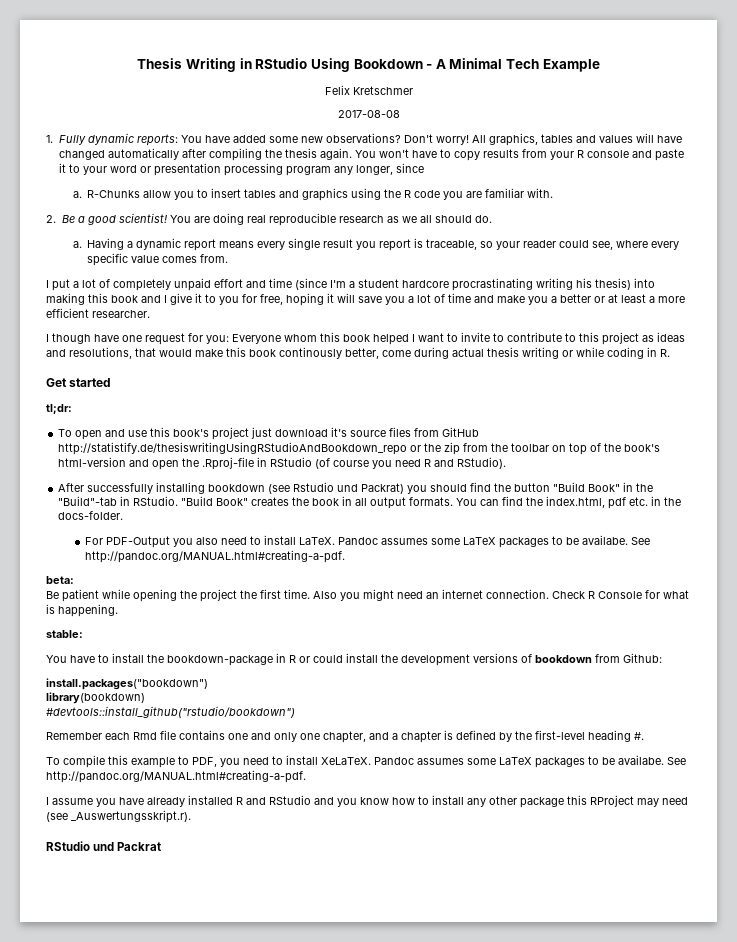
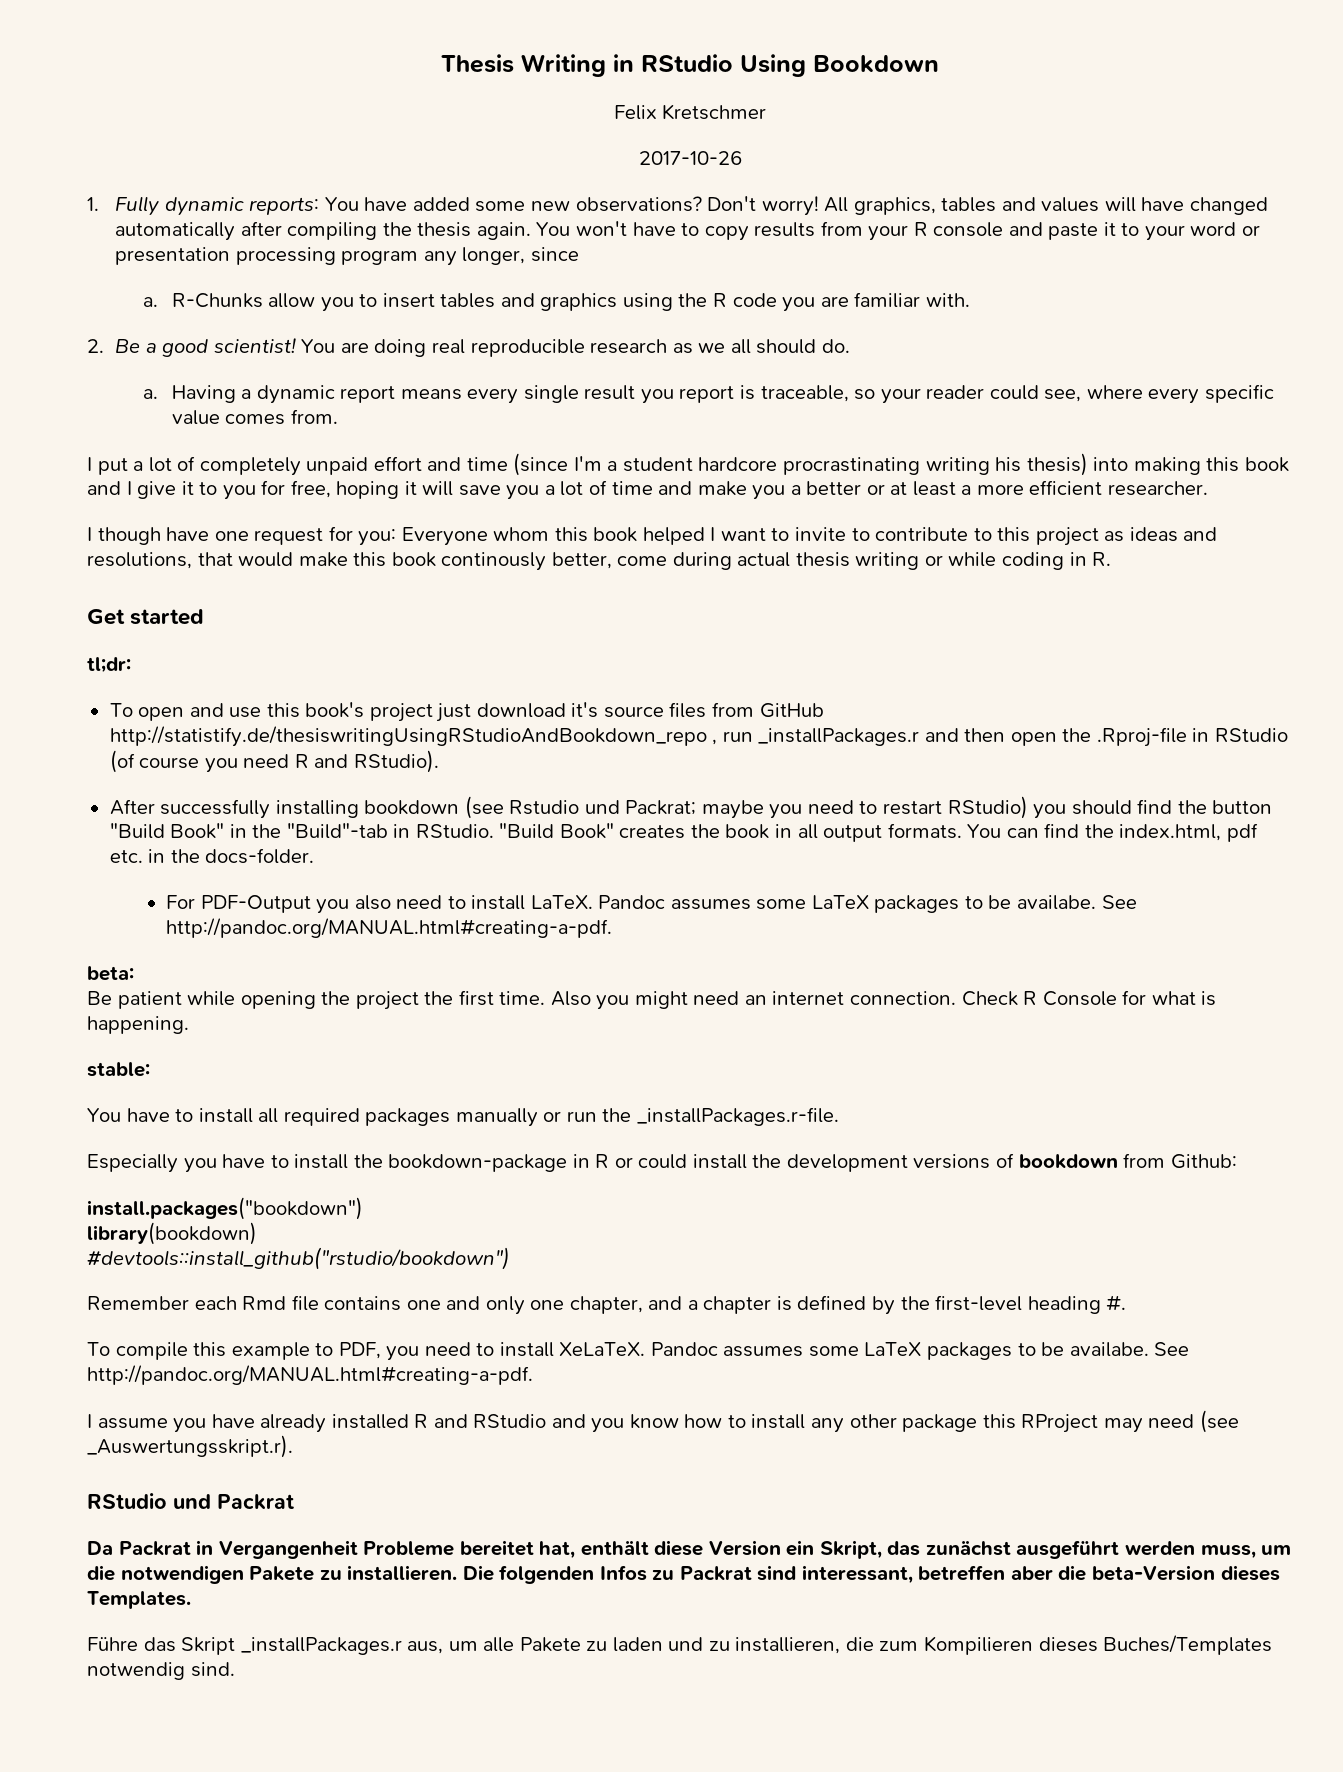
- Thesis Writing in RStudio Using Bookdown - A Minimal Tech Example
+ Thesis Writing in RStudio Using Bookdown
- 2017-08-08
+ 2017-10-26
- To open and use this book's project just download it's source files from GitHub http://statistify.de/thesiswritingUsingRStudioAndBookdown_repo or the zip from the toolbar on top of the book's html-version and open the .Rproj-file in RStudio (of course you need R and RStudio).
+ To open and use this book's project just download it's source files from GitHub http://statistify.de/thesiswritingUsingRStudioAndBookdown_repo , run _installPackages.r and then open the .Rproj-file in RStudio (of course you need R and RStudio).
- After successfully installing bookdown (see Rstudio und Packrat) you should find the button "Build Book" in the "Build"-tab in RStudio.
+ After successfully installing bookdown (see Rstudio und Packrat; maybe you need to restart RStudio) you should find the button "Build Book" in the "Build"-tab in RStudio.
- You have to install the bookdown-package in R or could install the development versions of bookdown from Github:
+ You have to install all required packages manually or run the _installPackages.r-file.
+ Especially you have to install the bookdown-package in R or could install the development versions of bookdown from Github:
+ Da Packrat in Vergangenheit Probleme bereitet hat, enthält diese Version ein Skript, das zunächst ausgeführt werden muss, um die notwendigen Pakete zu installieren. Die folgenden Infos zu Packrat sind interessant, betreffen aber die beta-Version dieses Templates.
+ Führe das Skript _installPackages.r aus, um alle Pakete zu laden und zu installieren, die zum Kompilieren dieses Buches/Templates notwendig sind.

